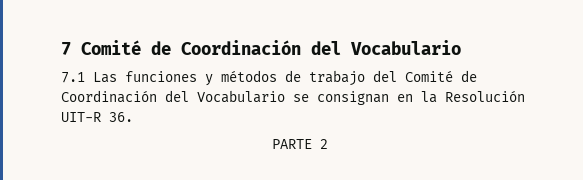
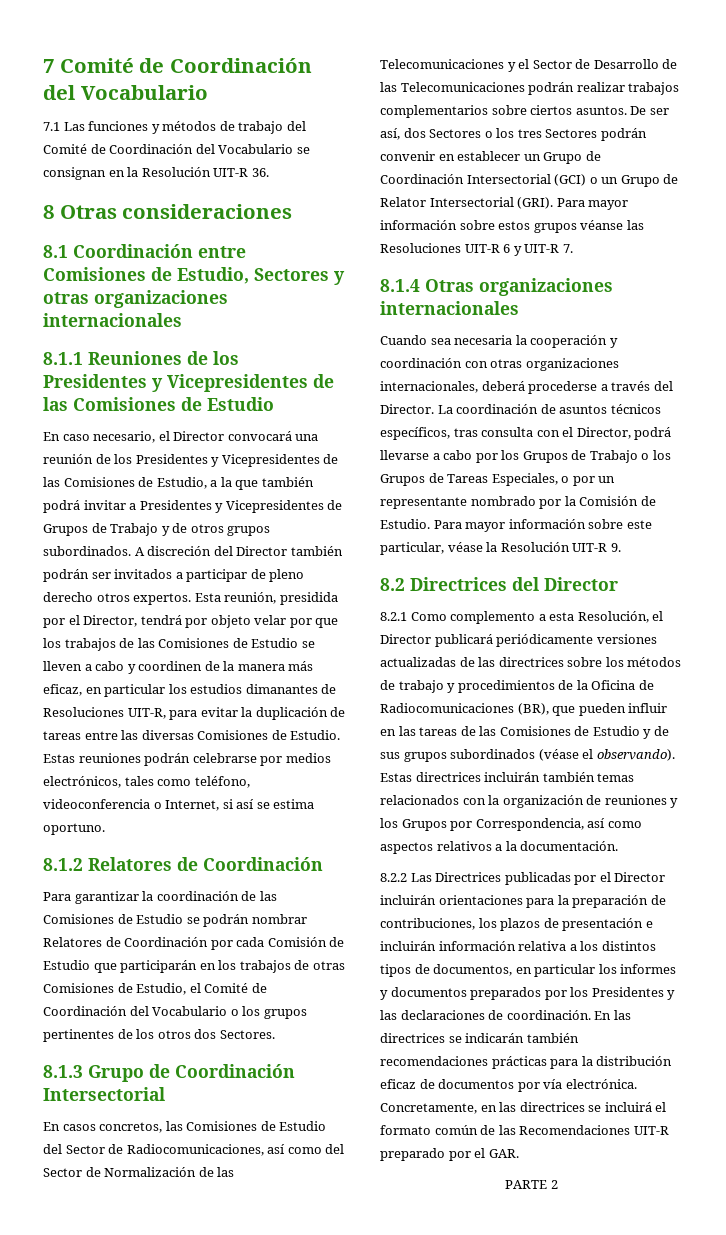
+ 8 Otras consideraciones
+ 8.1 Coordinación entre Comisiones de Estudio, Sectores y otras organizaciones internacionales
+ 8.1.1 Reuniones de los Presidentes y Vicepresidentes de las Comisiones de Estudio
+ En caso necesario, el Director convocará una reunión de los Presidentes y Vicepresidentes de las Comisiones de Estudio, a la que también podrá invitar a Presidentes y Vicepresidentes de Grupos de Trabajo y de otros grupos subordinados. A discreción del Director también podrán ser invitados a participar de pleno derecho otros expertos. Esta reunión, presidida por el Director, tendrá por objeto velar por que los trabajos de las Comisiones de Estudio se lleven a cabo y coordinen de la manera más eficaz, en particular los estudios dimanantes de Resoluciones UIT-R, para evitar la duplicación de tareas entre las diversas Comisiones de Estudio. Estas reuniones podrán celebrarse por medios electrónicos, tales como teléfono, videoconferencia o Internet, si así se estima oportuno.
+ 8.1.2 Relatores de Coordinación
+ Para garantizar la coordinación de las Comisiones de Estudio se podrán nombrar Relatores de Coordinación por cada Comisión de Estudio que participarán en los trabajos de otras Comisiones de Estudio, el Comité de Coordinación del Vocabulario o los grupos pertinentes de los otros dos Sectores.
+ 8.1.3 Grupo de Coordinación Intersectorial
+ En casos concretos, las Comisiones de Estudio del Sector de Radiocomunicaciones, así como del Sector de Normalización de las Telecomunicaciones y el Sector de Desarrollo de las Telecomunicaciones podrán realizar trabajos complementarios sobre ciertos asuntos. De ser así, dos Sectores o los tres Sectores podrán convenir en establecer un Grupo de Coordinación Intersectorial (GCI) o un Grupo de Relator Intersectorial (GRI). Para mayor información sobre estos grupos véanse las Resoluciones UIT-R 6 y UIT-R 7.
+ 8.1.4 Otras organizaciones internacionales
+ Cuando sea necesaria la cooperación y coordinación con otras organizaciones internacionales, deberá procederse a través del Director. La coordinación de asuntos técnicos específicos, tras consulta con el Director, podrá llevarse a cabo por los Grupos de Trabajo o los Grupos de Tareas Especiales, o por un representante nombrado por la Comisión de Estudio. Para mayor información sobre este particular, véase la Resolución UIT-R 9.
+ 8.2 Directrices del Director
+ 8.2.1 Como complemento a esta Resolución, el Director publicará periódicamente versiones actualizadas de las directrices sobre los métodos de trabajo y procedimientos de la Oficina de Radiocomunicaciones (BR), que pueden influir en las tareas de las Comisiones de Estudio y de sus grupos subordinados (véase el observando). Estas directrices incluirán también temas relacionados con la organización de reuniones y los Grupos por Correspondencia, así como aspectos relativos a la documentación.
+ 8.2.2 Las Directrices publicadas por el Director incluirán orientaciones para la preparación de contribuciones, los plazos de presentación e incluirán información relativa a los distintos tipos de documentos, en particular los informes y documentos preparados por los Presidentes y las declaraciones de coordinación. En las directrices se indicarán también recomendaciones prácticas para la distribución eficaz de documentos por vía electrónica. Concretamente, en las directrices se incluirá el formato común de las Recomendaciones UIT-R preparado por el GAR.

